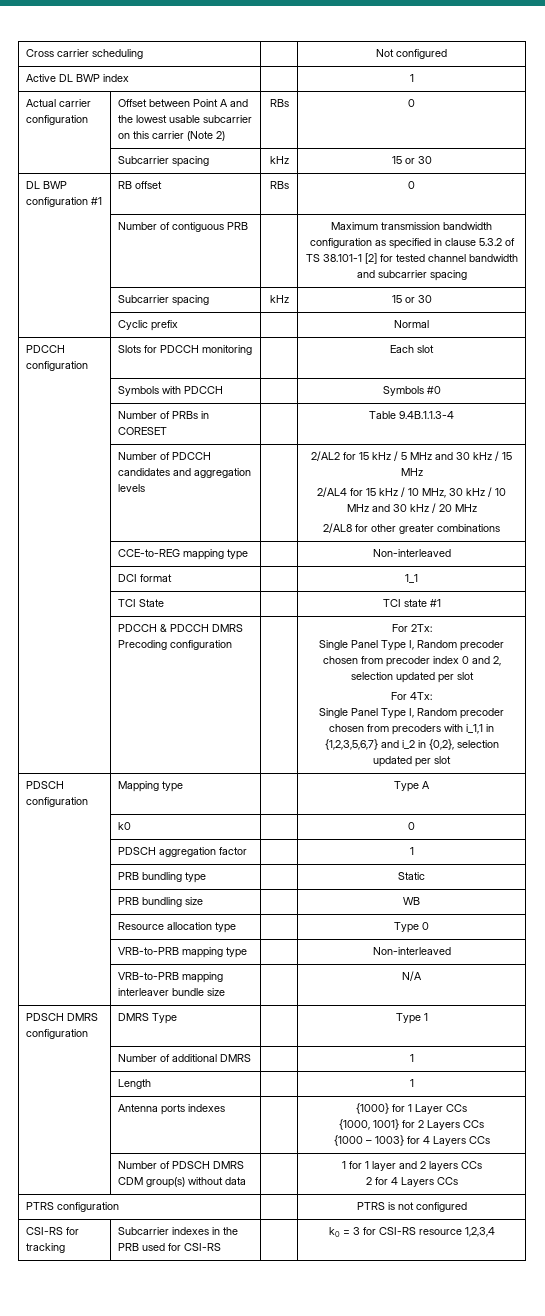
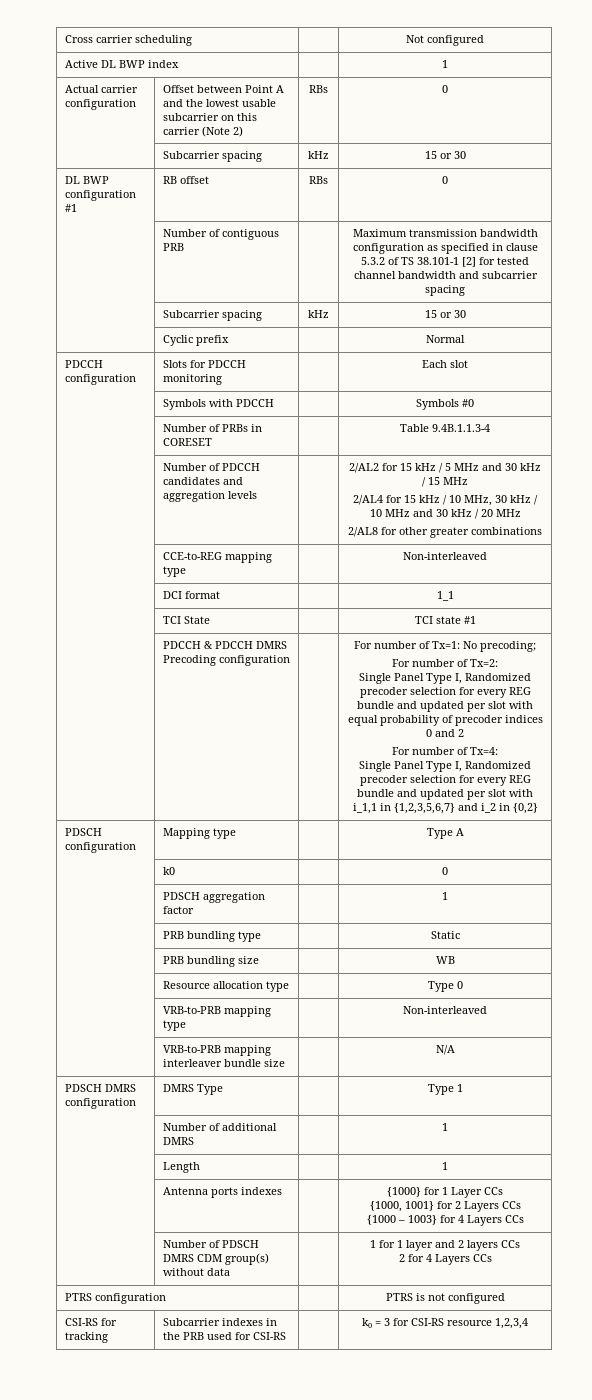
- For 2Tx:
- Single Panel Type I, Random precoder chosen from precoder index 0 and 2, selection updated per slot
- For 4Tx:
- Single Panel Type I, Random precoder chosen from precoders with i_1,1 in {1,2,3,5,6,7} and i_2 in {0,2}, selection updated per slot
+ For number of Tx=1: No precoding;
+ For number of Tx=2:
+ Single Panel Type I, Randomized precoder selection for every REG bundle and updated per slot with equal probability of precoder indices 0 and 2
+ For number of Tx=4:
+ Single Panel Type I, Randomized precoder selection for every REG bundle and updated per slot with i_1,1 in {1,2,3,5,6,7} and i_2 in {0,2}

